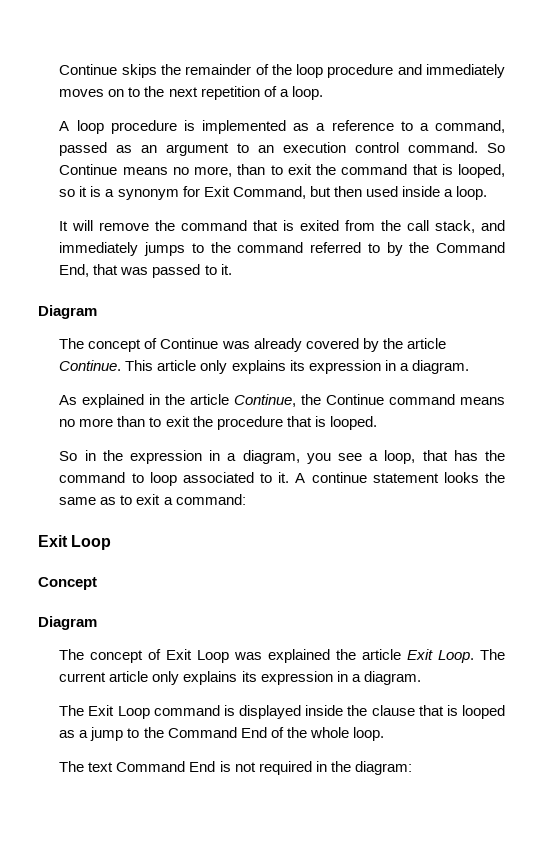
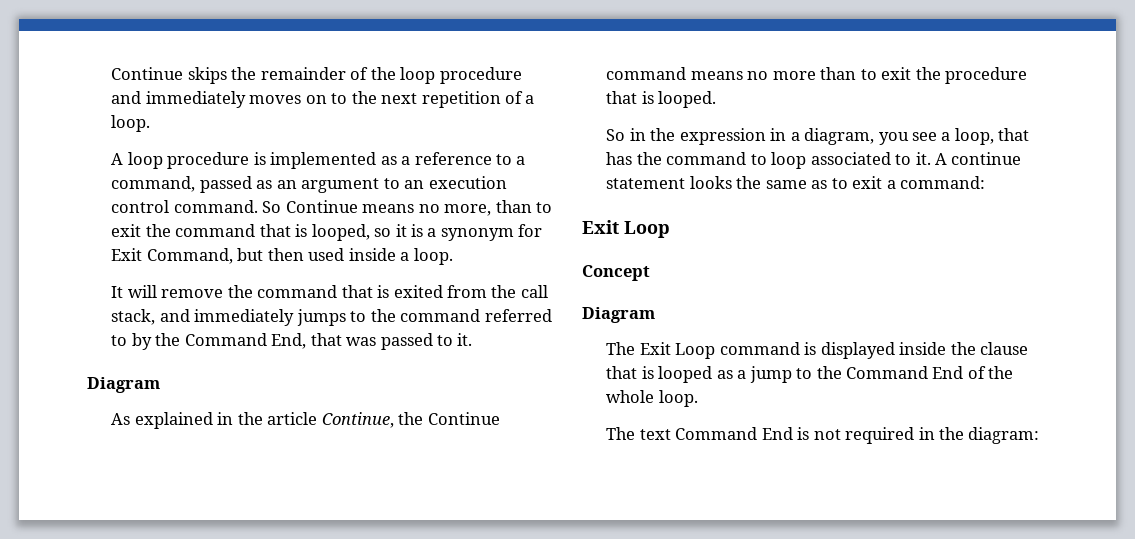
- The concept of Continue was already covered by the article Continue. This article only explains its expression in a diagram.
- The concept of Exit Loop was explained the article Exit Loop. The current article only explains its expression in a diagram.

